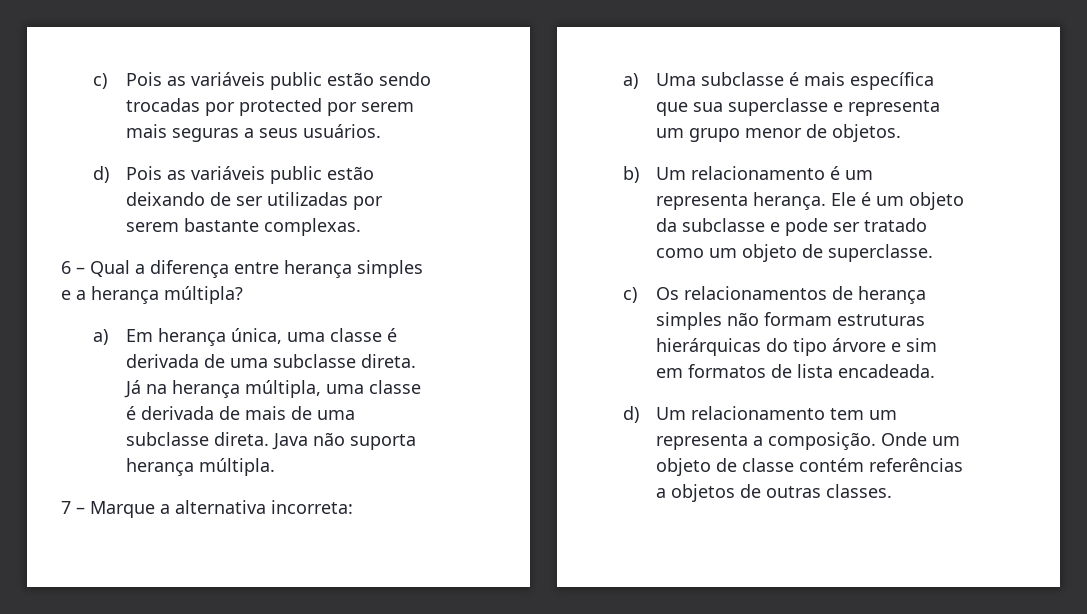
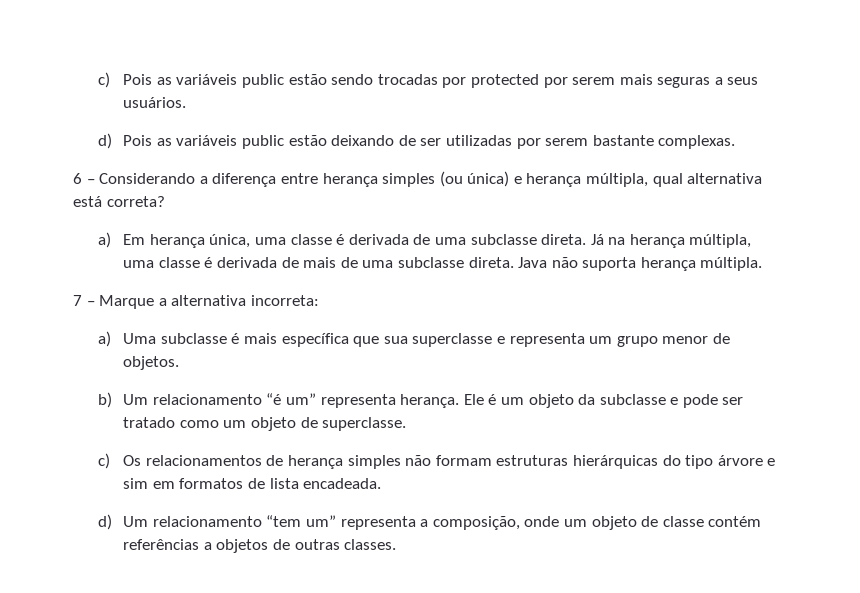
- 6 – Qual a diferença entre herança simples e a herança múltipla?
+ 6 – Considerando a diferença entre herança simples (ou única) e herança múltipla, qual alternativa está correta?
- b) Um relacionamento é um representa herança.
+ b) Um relacionamento “é um” representa herança.
- d) Um relacionamento tem um representa a composição. Onde um objeto de classe contém referências a objetos de outras classes.
+ d) Um relacionamento “tem um” representa a composição, onde um objeto de classe contém referências a objetos de outras classes.

